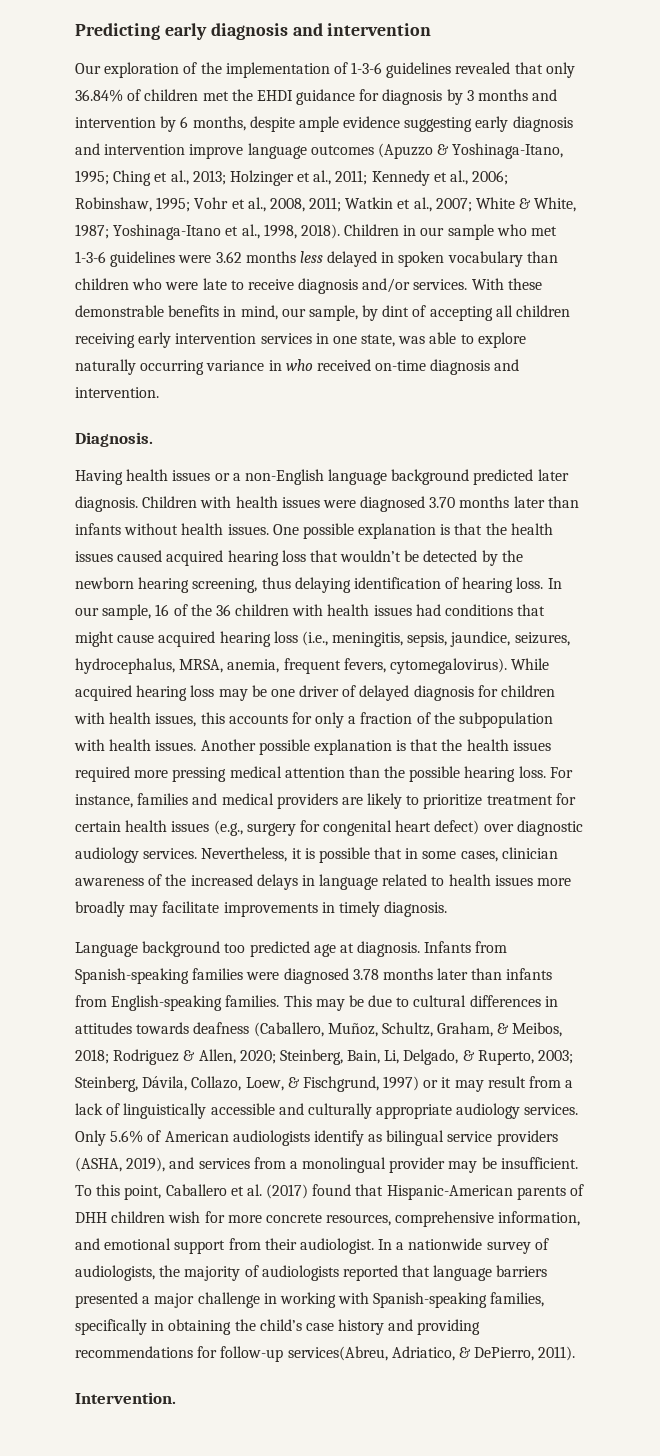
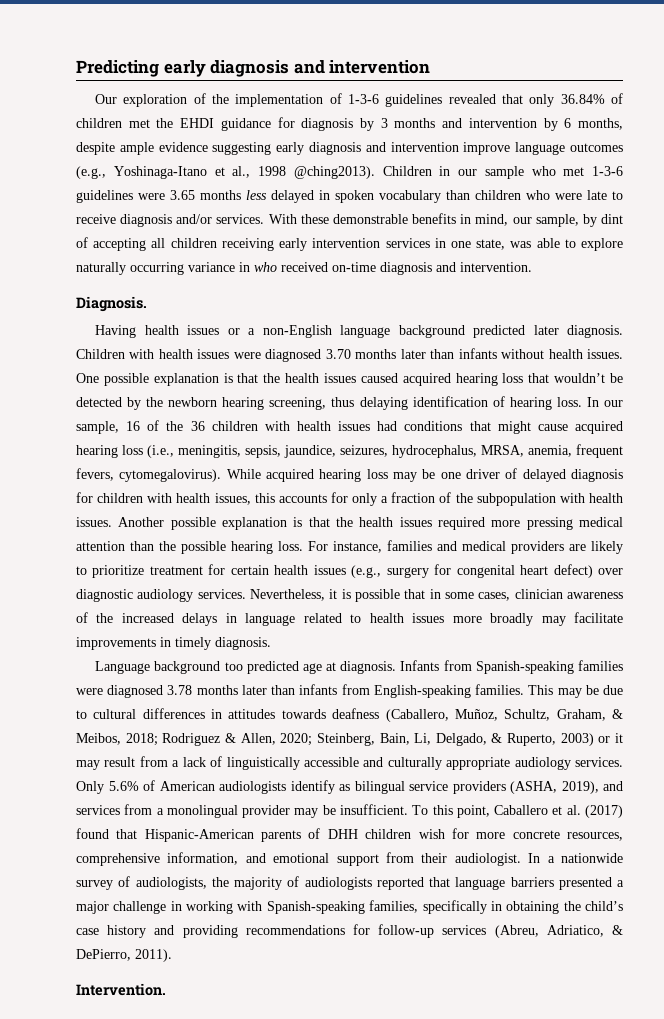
- Our exploration of the implementation of 1-3-6 guidelines revealed that only 36.84% of children met the EHDI guidance for diagnosis by 3 months and intervention by 6 months, despite ample evidence suggesting early diagnosis and intervention improve language outcomes (Apuzzo & Yoshinaga-Itano, 1995; Ching et al., 2013; Holzinger et al., 2011; Kennedy et al., 2006; Robinshaw, 1995; Vohr et al., 2008, 2011; Watkin et al., 2007; White & White, 1987; Yoshinaga-Itano et al., 1998, 2018).
+ Our exploration of the implementation of 1-3-6 guidelines revealed that only 36.84% of children met the EHDI guidance for diagnosis by 3 months and intervention by 6 months, despite ample evidence suggesting early diagnosis and intervention improve language outcomes (e.g., Yoshinaga-Itano et al., 1998 @ching2013).
- Children in our sample who met 1-3-6 guidelines were 3.62 months less delayed in spoken vocabulary than children who were late to receive diagnosis and/or services.
+ Children in our sample who met 1-3-6 guidelines were 3.65 months less delayed in spoken vocabulary than children who were late to receive diagnosis and/or services.
- This may be due to cultural differences in attitudes towards deafness (Caballero, Muñoz, Schultz, Graham, & Meibos, 2018; Rodriguez & Allen, 2020; Steinberg, Bain, Li, Delgado, & Ruperto, 2003; Steinberg, Dávila, Collazo, Loew, & Fischgrund, 1997) or it may result from a lack of linguistically accessible and culturally appropriate audiology services.
+ This may be due to cultural differences in attitudes towards deafness (Caballero, Muñoz, Schultz, Graham, & Meibos, 2018; Rodriguez & Allen, 2020; Steinberg, Bain, Li, Delgado, & Ruperto, 2003) or it may result from a lack of linguistically accessible and culturally appropriate audiology services.
- In a nationwide survey of audiologists, the majority of audiologists reported that language barriers presented a major challenge in working with Spanish-speaking families, specifically in obtaining the child’s case history and providing recommendations for follow-up services(Abreu, Adriatico, & DePierro, 2011).
+ In a nationwide survey of audiologists, the majority of audiologists reported that language barriers presented a major challenge in working with Spanish-speaking families, specifically in obtaining the child’s case history and providing recommendations for follow-up services (Abreu, Adriatico, & DePierro, 2011).

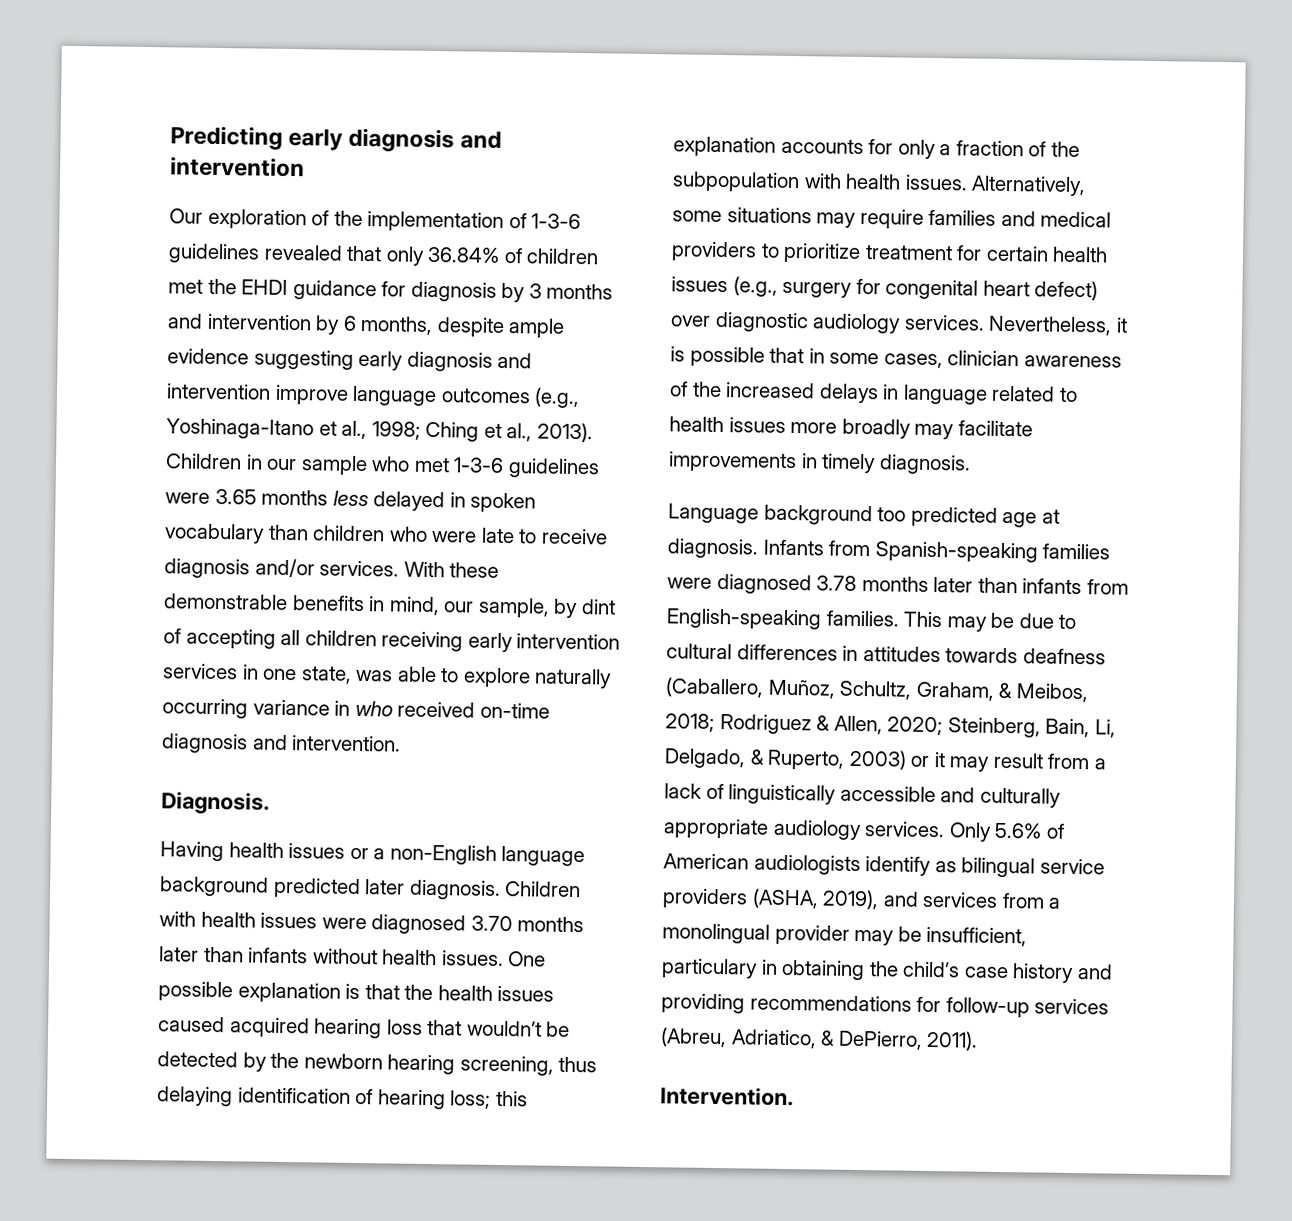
- Our exploration of the implementation of 1-3-6 guidelines revealed that only 36.84% of children met the EHDI guidance for diagnosis by 3 months and intervention by 6 months, despite ample evidence suggesting early diagnosis and intervention improve language outcomes (e.g., Yoshinaga-Itano et al., 1998 @ching2013).
+ Our exploration of the implementation of 1-3-6 guidelines revealed that only 36.84% of children met the EHDI guidance for diagnosis by 3 months and intervention by 6 months, despite ample evidence suggesting early diagnosis and intervention improve language outcomes (e.g., Yoshinaga-Itano et al., 1998; Ching et al., 2013).
- One possible explanation is that the health issues caused acquired hearing loss that wouldn’t be detected by the newborn hearing screening, thus delaying identification of hearing loss. In our sample, 16 of the 36 children with health issues had conditions that might cause acquired hearing loss (i.e., meningitis, sepsis, jaundice, seizures, hydrocephalus, MRSA, anemia, frequent fevers, cytomegalovirus). While acquired hearing loss may be one driver of delayed diagnosis for children with health issues, this accounts for only a fraction of the subpopulation with health issues.
+ One possible explanation is that the health issues caused acquired hearing loss that wouldn’t be detected by the newborn hearing screening, thus delaying identification of hearing loss; this explanation accounts for only a fraction of the subpopulation with health issues.
- Another possible explanation is that the health issues required more pressing medical attention than the possible hearing loss. For instance, families and medical providers are likely to prioritize treatment for certain health issues (e.g., surgery for congenital heart defect) over diagnostic audiology services.
+ Alternatively, some situations may require families and medical providers to prioritize treatment for certain health issues (e.g., surgery for congenital heart defect) over diagnostic audiology services.
- Only 5.6% of American audiologists identify as bilingual service providers (ASHA, 2019), and services from a monolingual provider may be insufficient. To this point, Caballero et al. (2017) found that Hispanic-American parents of DHH children wish for more concrete resources, comprehensive information, and emotional support from their audiologist. In a nationwide survey of audiologists, the majority of audiologists reported that language barriers presented a major challenge in working with Spanish-speaking families, specifically in obtaining the child’s case history and providing recommendations for follow-up services (Abreu, Adriatico, & DePierro, 2011).
+ Only 5.6% of American audiologists identify as bilingual service providers (ASHA, 2019), and services from a monolingual provider may be insufficient, particulary in obtaining the child’s case history and providing recommendations for follow-up services (Abreu, Adriatico, & DePierro, 2011).

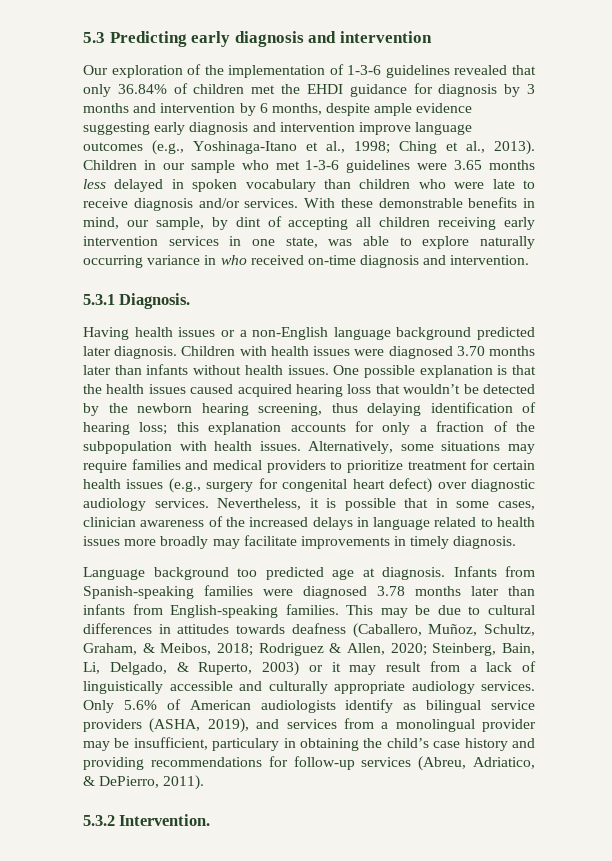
- Predicting early diagnosis and intervention
+ 5.3 Predicting early diagnosis and intervention
- Diagnosis.
+ 5.3.1 Diagnosis.
- Intervention.
+ 5.3.2 Intervention.

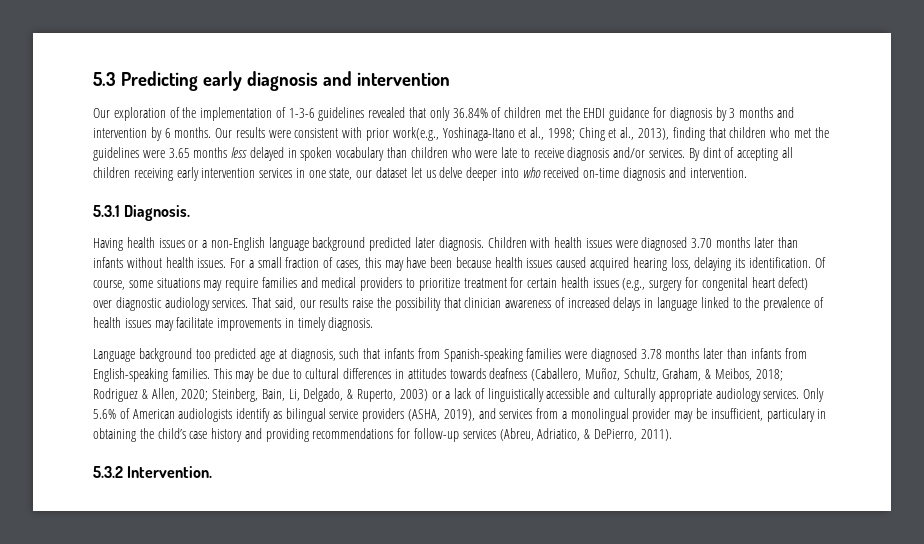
- Our exploration of the implementation of 1-3-6 guidelines revealed that only 36.84% of children met the EHDI guidance for diagnosis by 3 months and intervention by 6 months, despite ample evidence suggesting early diagnosis and intervention improve language outcomes (e.g., Yoshinaga-Itano et al., 1998; Ching et al., 2013). Children in our sample who met 1-3-6 guidelines were 3.65 months less delayed in spoken vocabulary than children who were late to receive diagnosis and/or services.
+ Our exploration of the implementation of 1-3-6 guidelines revealed that only 36.84% of children met the EHDI guidance for diagnosis by 3 months and intervention by 6 months. Our results were consistent with prior work(e.g., Yoshinaga-Itano et al., 1998; Ching et al., 2013), finding that children who met the guidelines were 3.65 months less delayed in spoken vocabulary than children who were late to receive diagnosis and/or services.
- With these demonstrable benefits in mind, our sample, by dint of accepting all children receiving early intervention services in one state, was able to explore naturally occurring variance in who received on-time diagnosis and intervention.
+ By dint of accepting all children receiving early intervention services in one state, our dataset let us delve deeper into who received on-time diagnosis and intervention.
- One possible explanation is that the health issues caused acquired hearing loss that wouldn’t be detected by the newborn hearing screening, thus delaying identification of hearing loss; this explanation accounts for only a fraction of the subpopulation with health issues. Alternatively, some situations may require families and medical providers to prioritize treatment for certain health issues (e.g., surgery for congenital heart defect) over diagnostic audiology services.
+ For a small fraction of cases, this may have been because health issues caused acquired hearing loss, delaying its identification. Of course, some situations may require families and medical providers to prioritize treatment for certain health issues (e.g., surgery for congenital heart defect) over diagnostic audiology services.
- Nevertheless, it is possible that in some cases, clinician awareness of the increased delays in language related to health issues more broadly may facilitate improvements in timely diagnosis.
+ That said, our results raise the possibility that clinician awareness of increased delays in language linked to the prevalence of health issues may facilitate improvements in timely diagnosis.
- Language background too predicted age at diagnosis. Infants from Spanish-speaking families were diagnosed 3.78 months later than infants from English-speaking families.
+ Language background too predicted age at diagnosis, such that infants from Spanish-speaking families were diagnosed 3.78 months later than infants from English-speaking families.
- This may be due to cultural differences in attitudes towards deafness (Caballero, Muñoz, Schultz, Graham, & Meibos, 2018; Rodriguez & Allen, 2020; Steinberg, Bain, Li, Delgado, & Ruperto, 2003) or it may result from a lack of linguistically accessible and culturally appropriate audiology services.
+ This may be due to cultural differences in attitudes towards deafness (Caballero, Muñoz, Schultz, Graham, & Meibos, 2018; Rodriguez & Allen, 2020; Steinberg, Bain, Li, Delgado, & Ruperto, 2003) or a lack of linguistically accessible and culturally appropriate audiology services.

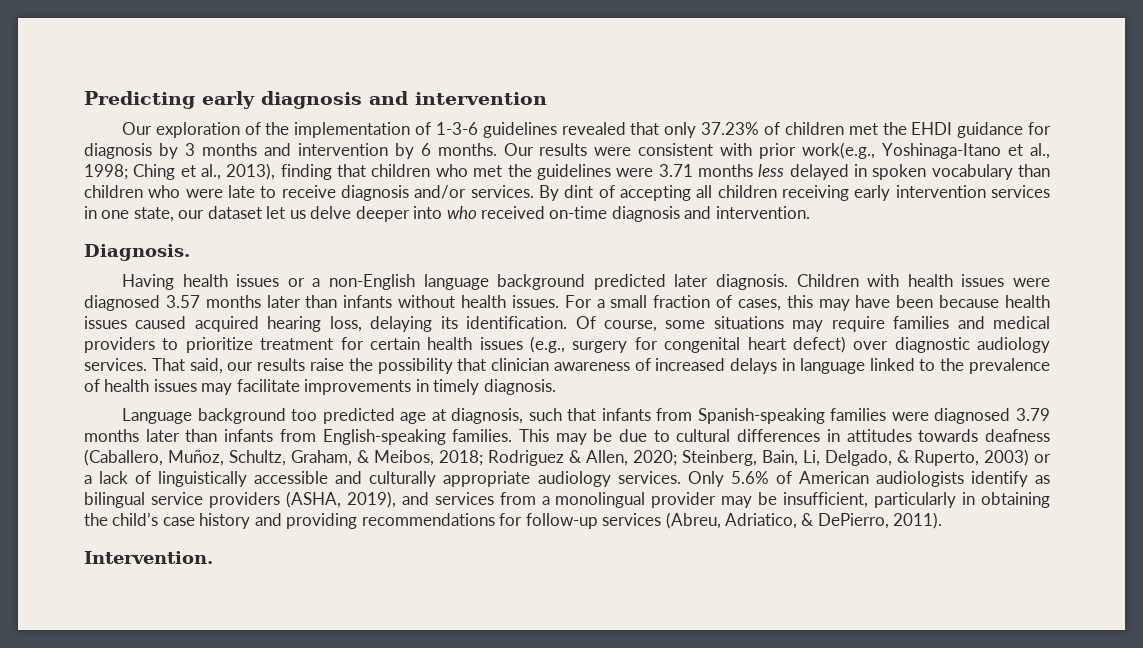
- 5.3 Predicting early diagnosis and intervention
+ Predicting early diagnosis and intervention
- Our exploration of the implementation of 1-3-6 guidelines revealed that only 36.84% of children met the EHDI guidance for diagnosis by 3 months and intervention by 6 months.
+ Our exploration of the implementation of 1-3-6 guidelines revealed that only 37.23% of children met the EHDI guidance for diagnosis by 3 months and intervention by 6 months.
- Our results were consistent with prior work(e.g., Yoshinaga-Itano et al., 1998; Ching et al., 2013), finding that children who met the guidelines were 3.65 months less delayed in spoken vocabulary than children who were late to receive diagnosis and/or services.
+ Our results were consistent with prior work(e.g., Yoshinaga-Itano et al., 1998; Ching et al., 2013), finding that children who met the guidelines were 3.71 months less delayed in spoken vocabulary than children who were late to receive diagnosis and/or services.
- 5.3.1 Diagnosis.
+ Diagnosis.
- Children with health issues were diagnosed 3.70 months later than infants without health issues.
+ Children with health issues were diagnosed 3.57 months later than infants without health issues.
- Language background too predicted age at diagnosis, such that infants from Spanish-speaking families were diagnosed 3.78 months later than infants from English-speaking families.
+ Language background too predicted age at diagnosis, such that infants from Spanish-speaking families were diagnosed 3.79 months later than infants from English-speaking families.
- Only 5.6% of American audiologists identify as bilingual service providers (ASHA, 2019), and services from a monolingual provider may be insufficient, particulary in obtaining the child’s case history and providing recommendations for follow-up services (Abreu, Adriatico, & DePierro, 2011).
+ Only 5.6% of American audiologists identify as bilingual service providers (ASHA, 2019), and services from a monolingual provider may be insufficient, particularly in obtaining the child’s case history and providing recommendations for follow-up services (Abreu, Adriatico, & DePierro, 2011).
- 5.3.2 Intervention.
+ Intervention.

